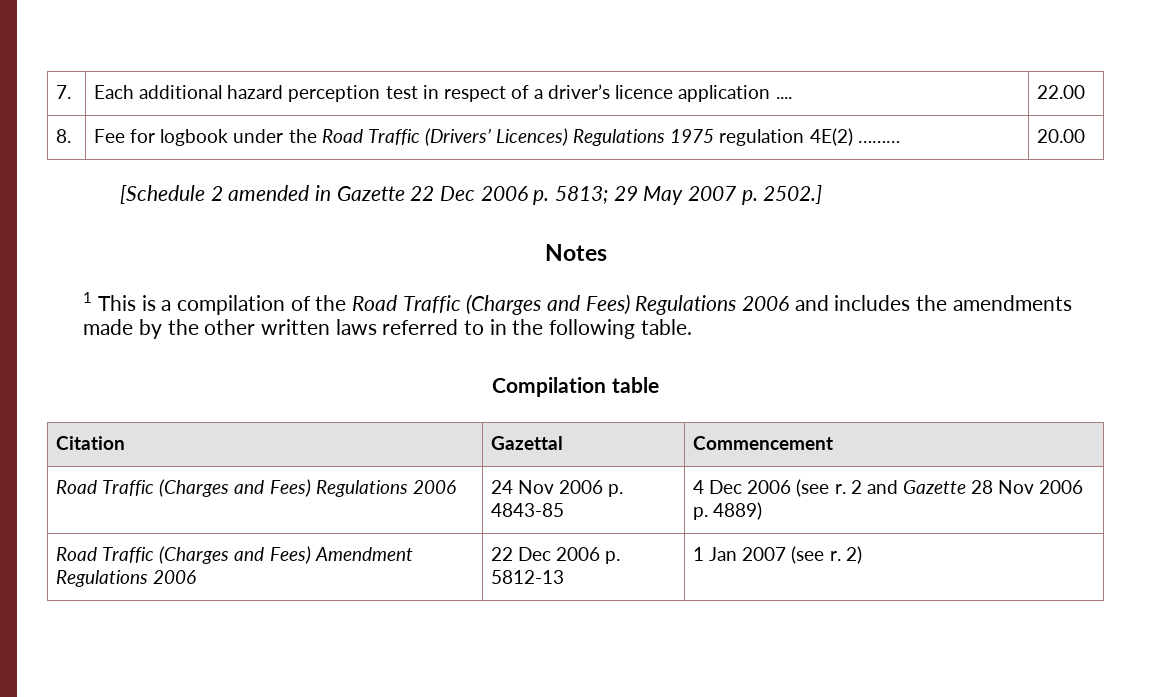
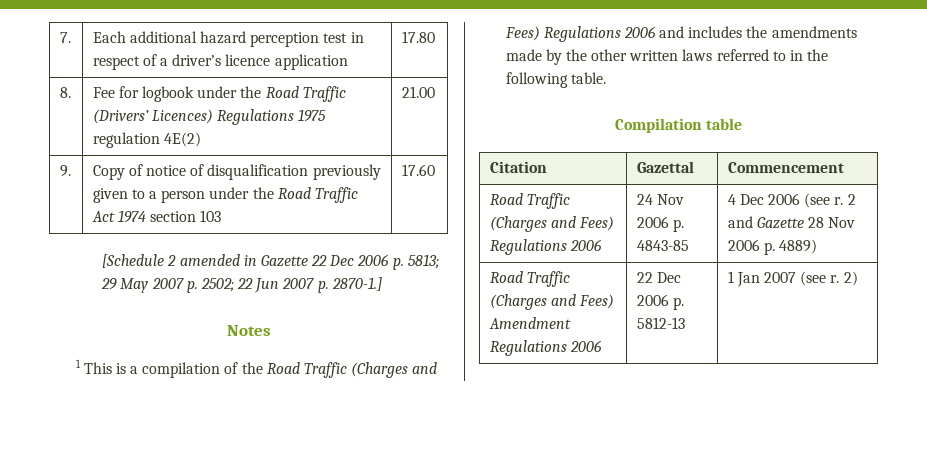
- 7. | Each additional hazard perception test in respect of a driver’s licence application .... | 22.00
+ 7. | Each additional hazard perception test in respect of a driver’s licence application | 17.80
- 8. | Fee for logbook under the Road Traffic (Drivers’ Licences) Regulations 1975 regulation 4E(2) ……… | 20.00
+ 8. | Fee for logbook under the Road Traffic (Drivers’ Licences) Regulations 1975 regulation 4E(2) | 21.00
+ 9. | Copy of notice of disqualification previously given to a person under the Road Traffic Act 1974 section 103 | 17.60
- [Schedule 2 amended in Gazette 22 Dec 2006 p. 5813; 29 May 2007 p. 2502.]
+ [Schedule 2 amended in Gazette 22 Dec 2006 p. 5813; 29 May 2007 p. 2502; 22 Jun 2007 p. 2870-1.]

